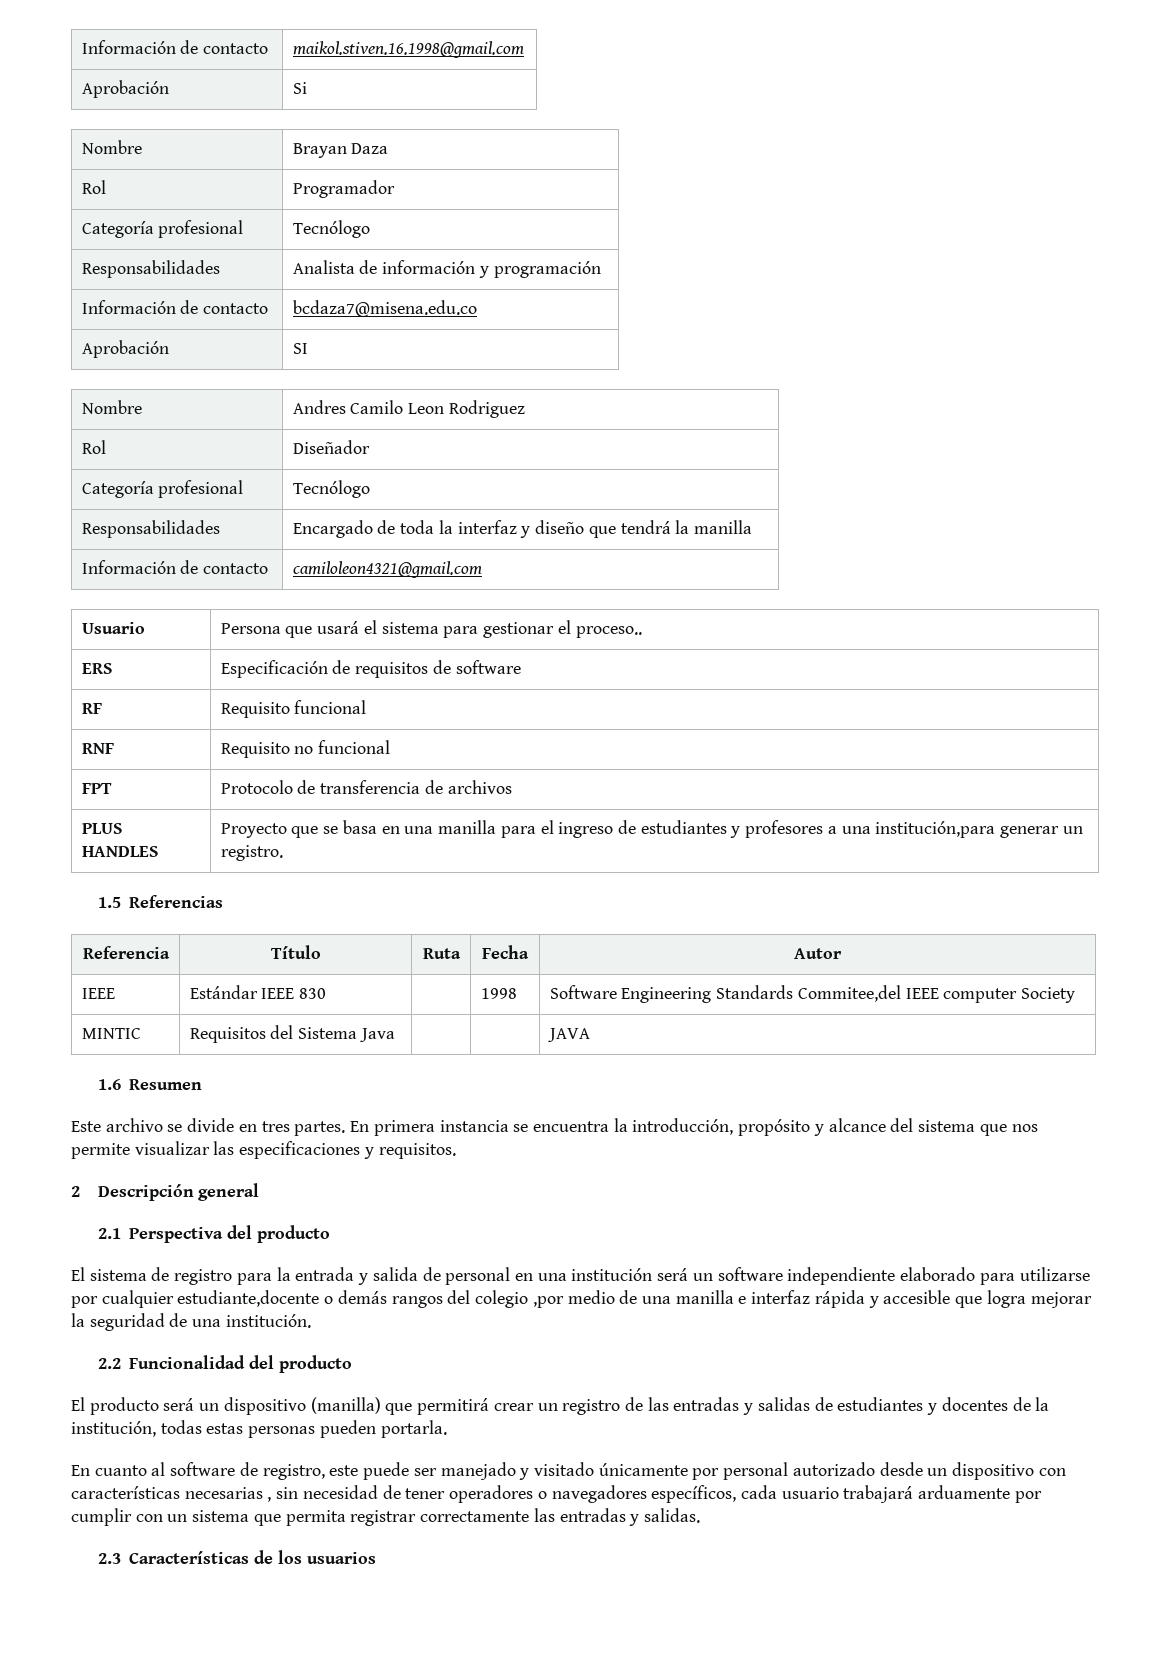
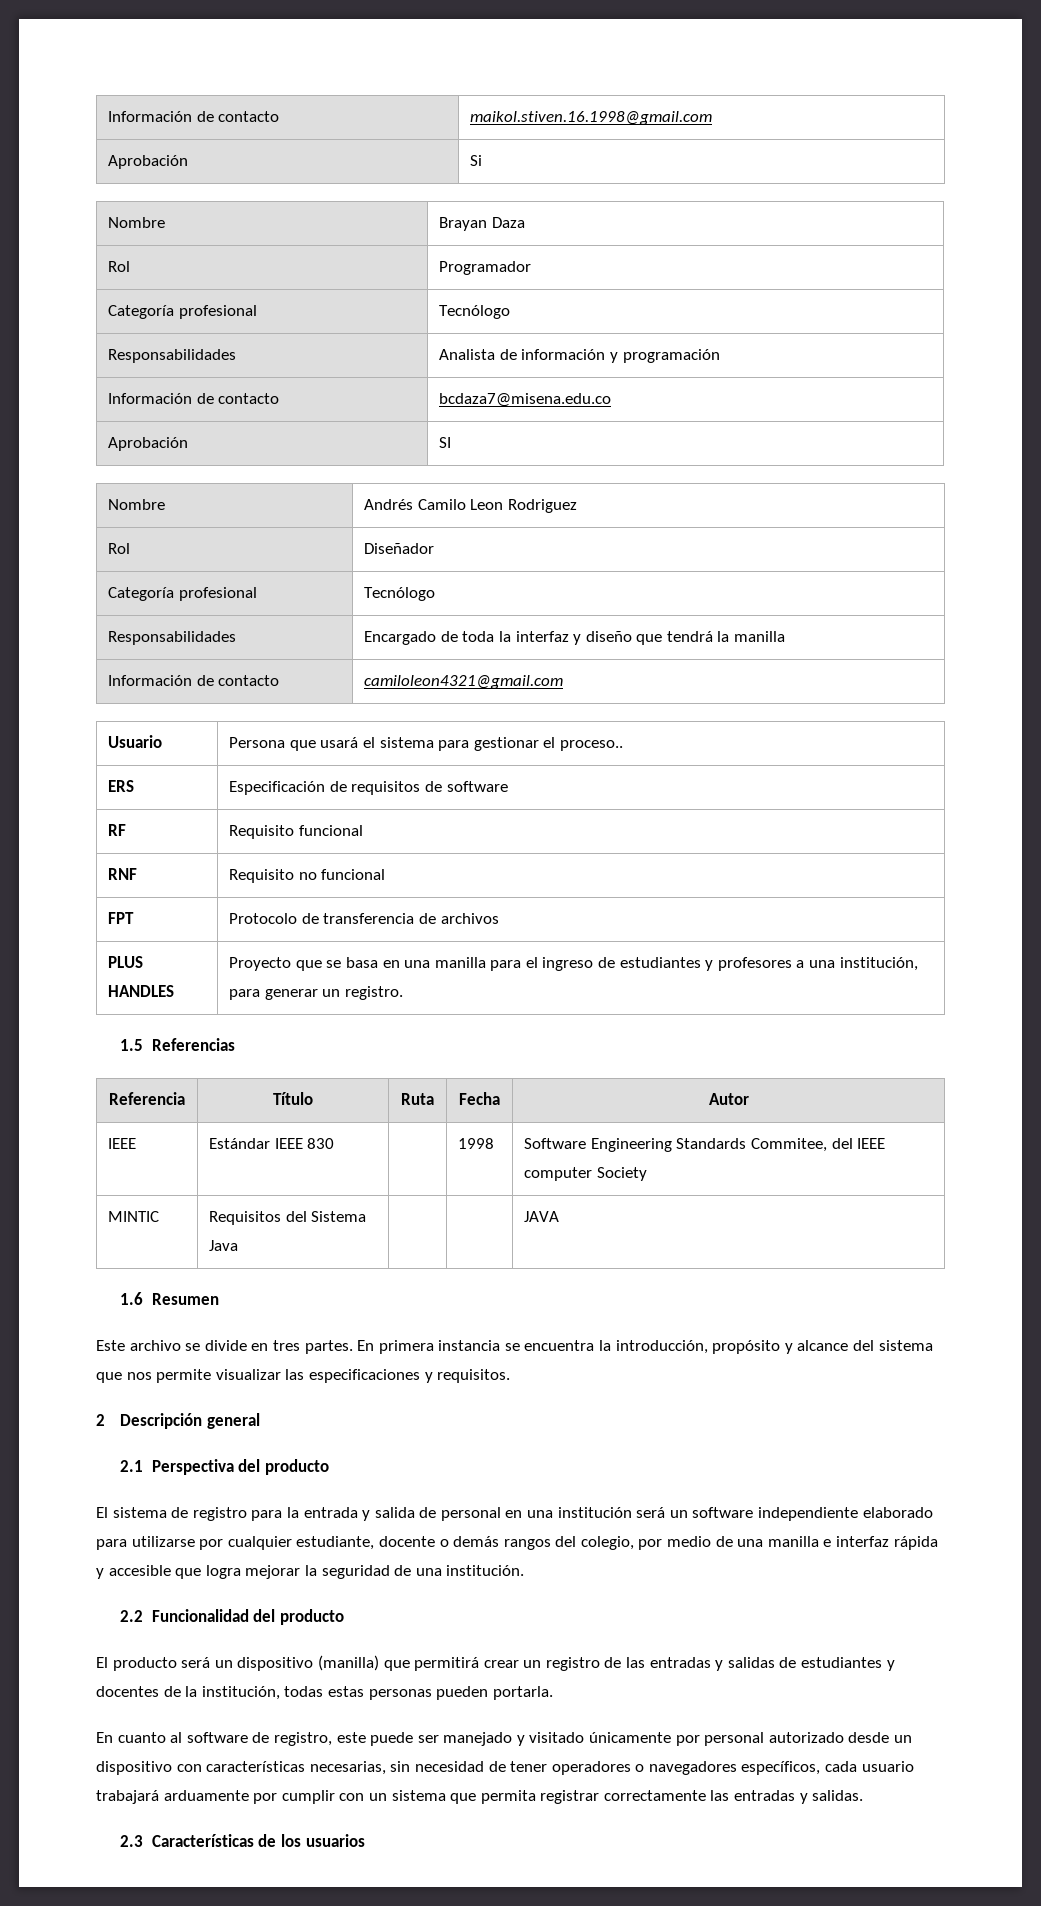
- Nombre | Andres Camilo Leon Rodriguez
+ Nombre | Andrés Camilo Leon Rodriguez
- PLUS HANDLES | Proyecto que se basa en una manilla para el ingreso de estudiantes y profesores a una institución,para generar un registro.
+ PLUS HANDLES | Proyecto que se basa en una manilla para el ingreso de estudiantes y profesores a una institución, para generar un registro.
- IEEE | Estándar IEEE 830 | | 1998 | Software Engineering Standards Commitee,del IEEE computer Society
+ IEEE | Estándar IEEE 830 | | 1998 | Software Engineering Standards Commitee, del IEEE computer Society
- El sistema de registro para la entrada y salida de personal en una institución será un software independiente elaborado para utilizarse por cualquier estudiante,docente o demás rangos del colegio ,por medio de una manilla e interfaz rápida y accesible que logra mejorar la seguridad de una institución.
+ El sistema de registro para la entrada y salida de personal en una institución será un software independiente elaborado para utilizarse por cualquier estudiante, docente o demás rangos del colegio, por medio de una manilla e interfaz rápida y accesible que logra mejorar la seguridad de una institución.
- En cuanto al software de registro, este puede ser manejado y visitado únicamente por personal autorizado desde un dispositivo con características necesarias , sin necesidad de tener operadores o navegadores específicos, cada usuario trabajará arduamente por cumplir con un sistema que permita registrar correctamente las entradas y salidas.
+ En cuanto al software de registro, este puede ser manejado y visitado únicamente por personal autorizado desde un dispositivo con características necesarias, sin necesidad de tener operadores o navegadores específicos, cada usuario trabajará arduamente por cumplir con un sistema que permita registrar correctamente las entradas y salidas.

